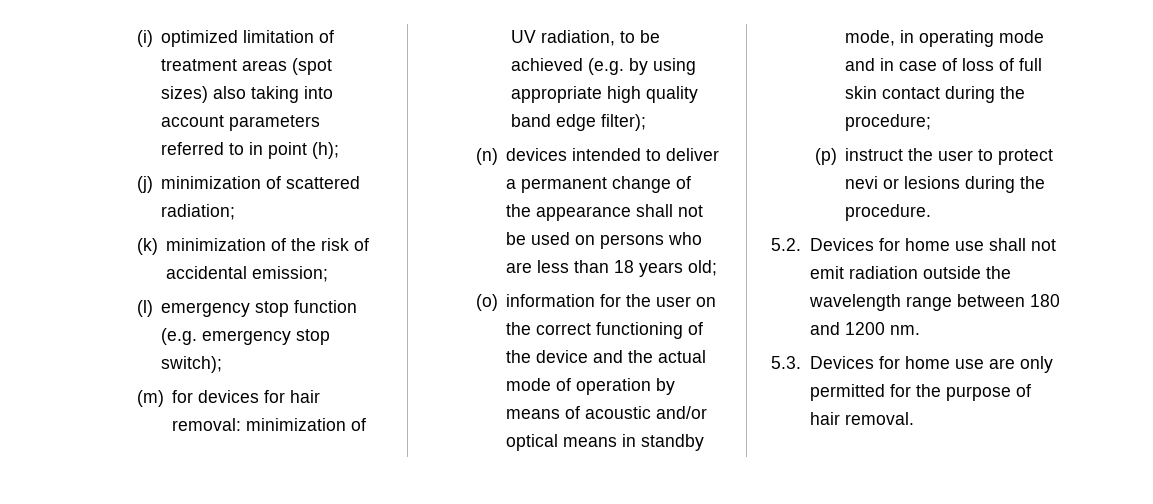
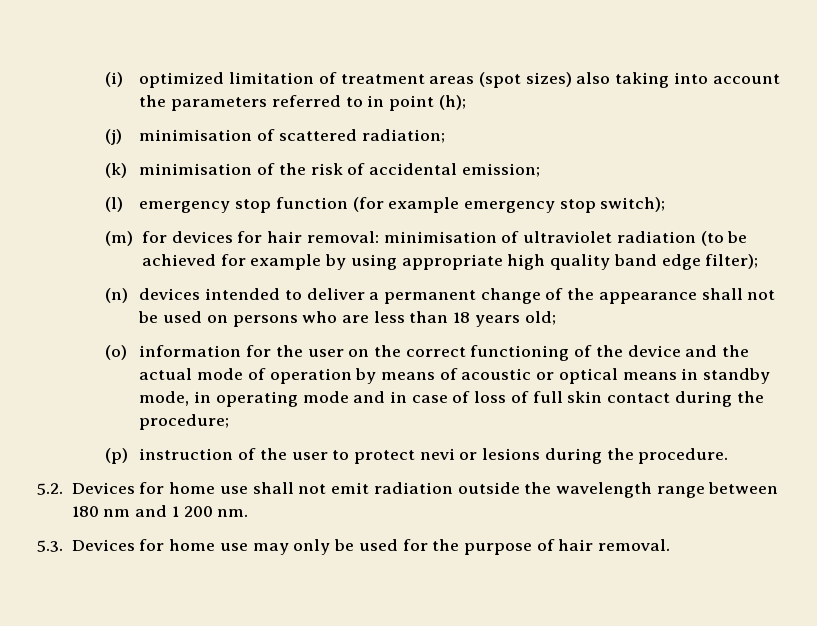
- (i) optimized limitation of treatment areas (spot sizes) also taking into account parameters referred to in point (h);
+ (i) optimized limitation of treatment areas (spot sizes) also taking into account the parameters referred to in point (h);
- (j) minimization of scattered radiation;
+ (j) minimisation of scattered radiation;
- (k) minimization of the risk of accidental emission;
+ (k) minimisation of the risk of accidental emission;
- (l) emergency stop function (e.g. emergency stop switch);
+ (l) emergency stop function (for example emergency stop switch);
- (m) for devices for hair removal: minimization of UV radiation, to be achieved (e.g. by using appropriate high quality band edge filter);
+ (m) for devices for hair removal: minimisation of ultraviolet radiation (to be achieved for example by using appropriate high quality band edge filter);
- (o) information for the user on the correct functioning of the device and the actual mode of operation by means of acoustic and/or optical means in standby mode, in operating mode and in case of loss of full skin contact during the procedure;
+ (o) information for the user on the correct functioning of the device and the actual mode of operation by means of acoustic or optical means in standby mode, in operating mode and in case of loss of full skin contact during the procedure;
- (p) instruct the user to protect nevi or lesions during the procedure.
+ (p) instruction of the user to protect nevi or lesions during the procedure.
- 5.2. Devices for home use shall not emit radiation outside the wavelength range between 180 and 1200 nm.
+ 5.2. Devices for home use shall not emit radiation outside the wavelength range between 180 nm and 1 200 nm.
- 5.3. Devices for home use are only permitted for the purpose of hair removal.
+ 5.3. Devices for home use may only be used for the purpose of hair removal.

